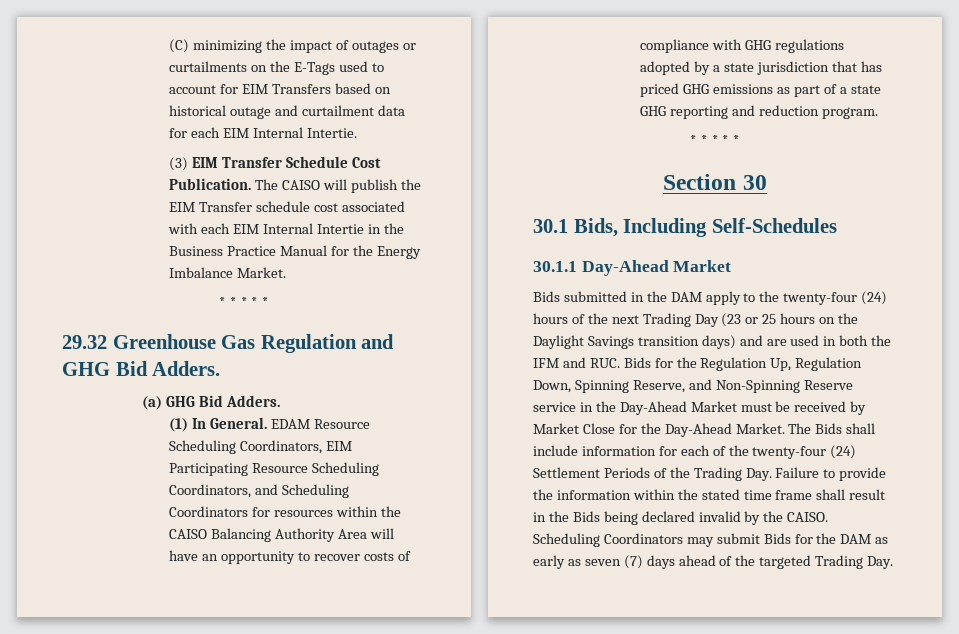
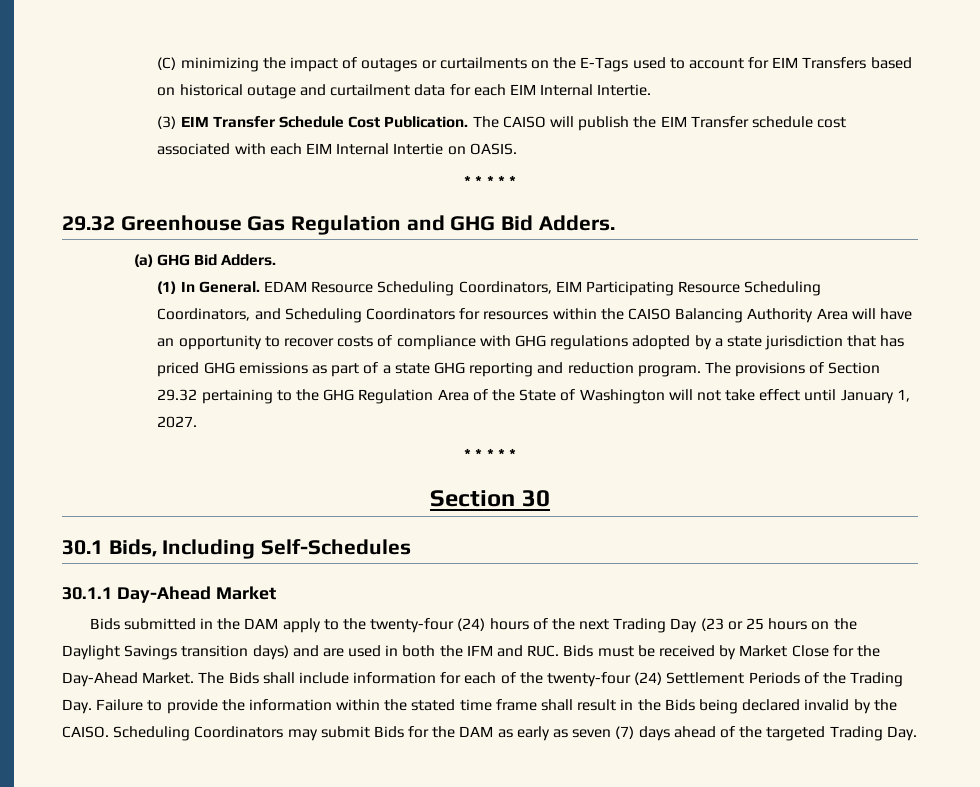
- The CAISO will publish the EIM Transfer schedule cost associated with each EIM Internal Intertie in the Business Practice Manual for the Energy Imbalance Market.
+ The CAISO will publish the EIM Transfer schedule cost associated with each EIM Internal Intertie on OASIS.
+ The provisions of Section 29.32 pertaining to the GHG Regulation Area of the State of Washington will not take effect until January 1, 2027.
- Bids submitted in the DAM apply to the twenty-four (24) hours of the next Trading Day (23 or 25 hours on the Daylight Savings transition days) and are used in both the IFM and RUC. Bids for the Regulation Up, Regulation Down, Spinning Reserve, and Non-Spinning Reserve service in the Day-Ahead Market must be received by Market Close for the Day-Ahead Market.
+ Bids submitted in the DAM apply to the twenty-four (24) hours of the next Trading Day (23 or 25 hours on the Daylight Savings transition days) and are used in both the IFM and RUC. Bids must be received by Market Close for the Day-Ahead Market.

